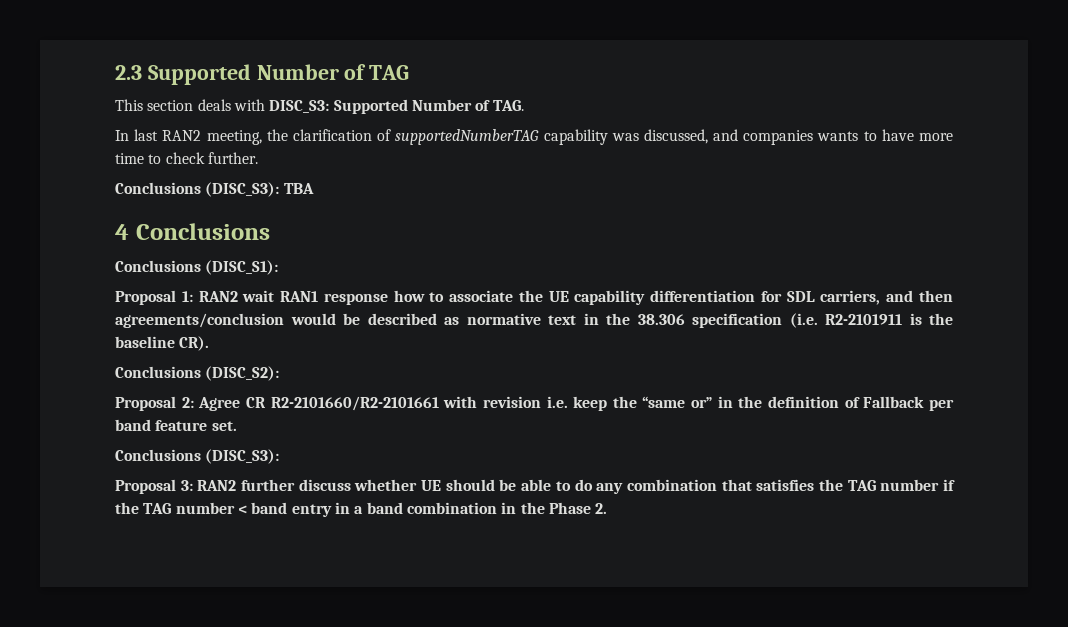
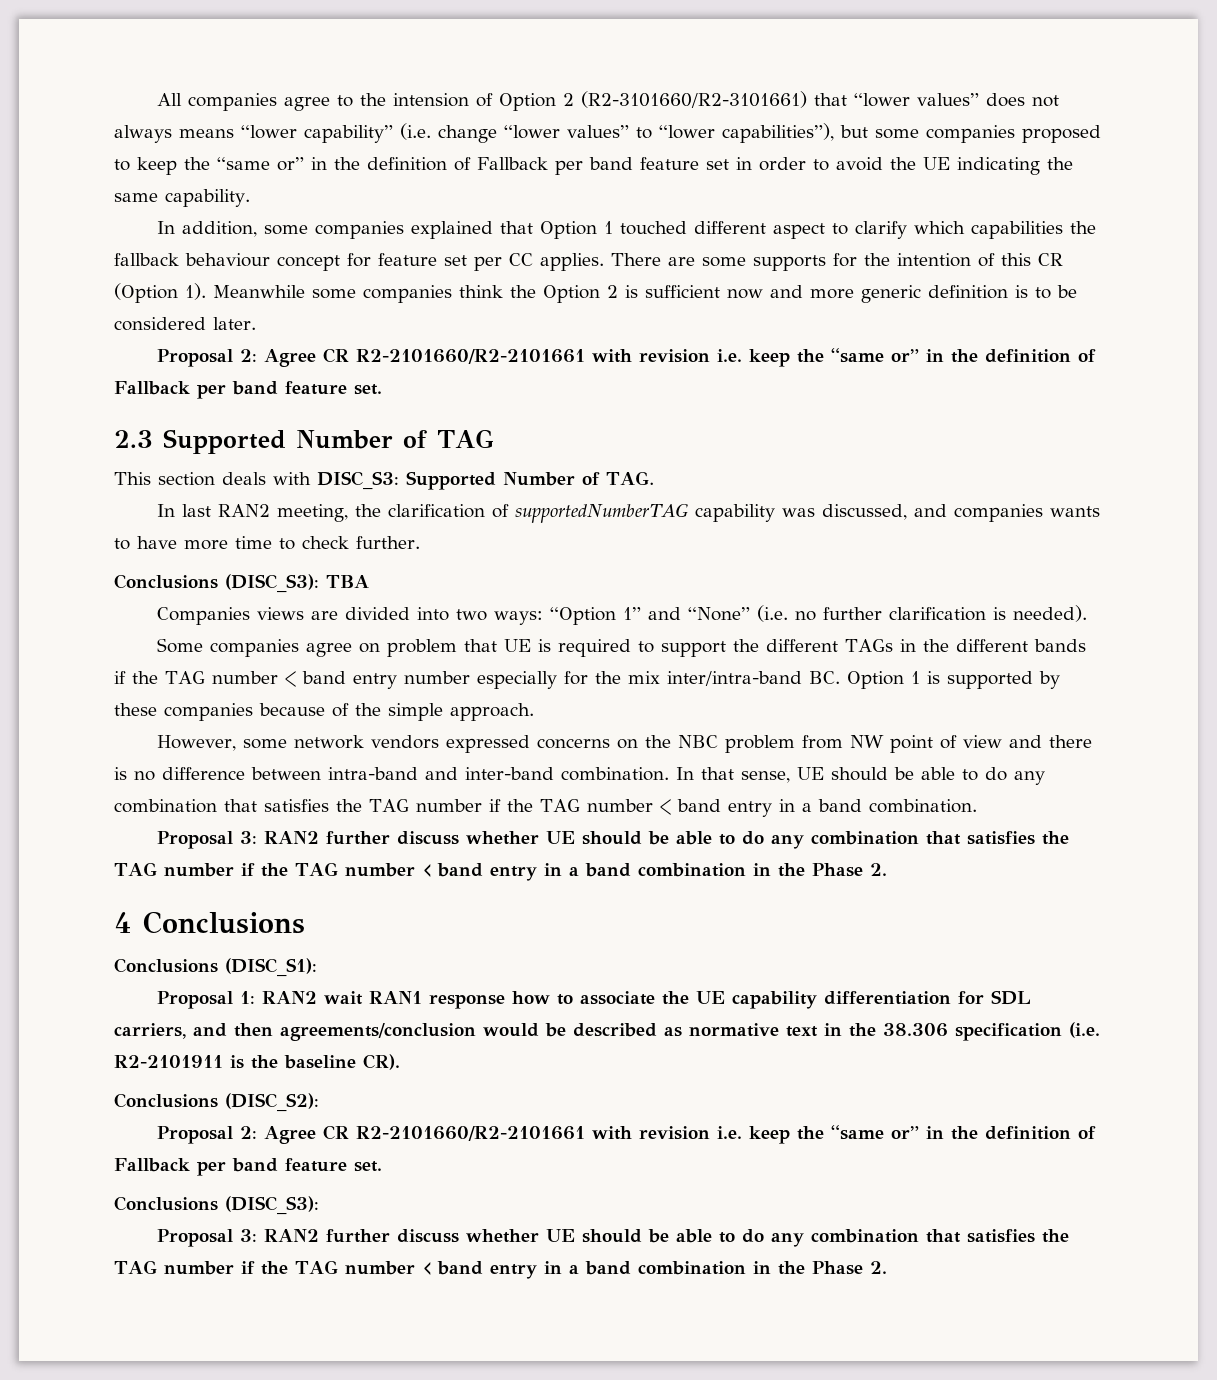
+ All companies agree to the intension of Option 2 (R2-3101660/R2-3101661) that “lower values” does not always means “lower capability” (i.e. change “lower values” to “lower capabilities”), but some companies proposed to keep the “same or” in the definition of Fallback per band feature set in order to avoid the UE indicating the same capability.
+ In addition, some companies explained that Option 1 touched different aspect to clarify which capabilities the fallback behaviour concept for feature set per CC applies. There are some supports for the intention of this CR (Option 1). Meanwhile some companies think the Option 2 is sufficient now and more generic definition is to be considered later.
+ Proposal 2: Agree CR R2-2101660/R2-2101661 with revision i.e. keep the “same or” in the definition of Fallback per band feature set.
+ Companies views are divided into two ways: “Option 1” and “None” (i.e. no further clarification is needed).
+ Some companies agree on problem that UE is required to support the different TAGs in the different bands if the TAG number < band entry number especially for the mix inter/intra-band BC. Option 1 is supported by these companies because of the simple approach.
+ However, some network vendors expressed concerns on the NBC problem from NW point of view and there is no difference between intra-band and inter-band combination. In that sense, UE should be able to do any combination that satisfies the TAG number if the TAG number < band entry in a band combination.
+ Proposal 3: RAN2 further discuss whether UE should be able to do any combination that satisfies the TAG number if the TAG number < band entry in a band combination in the Phase 2.

